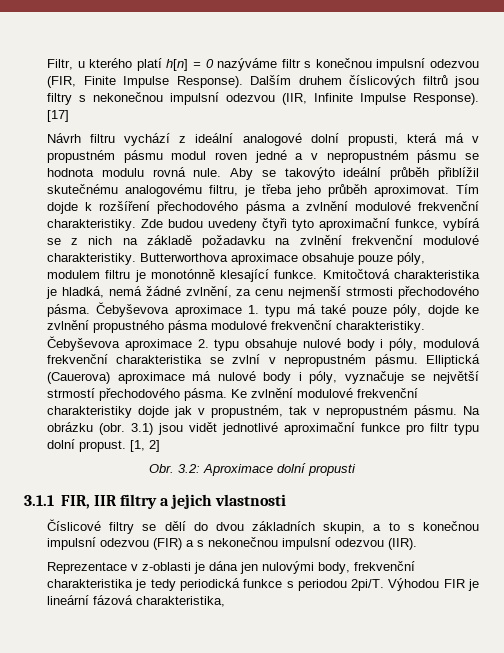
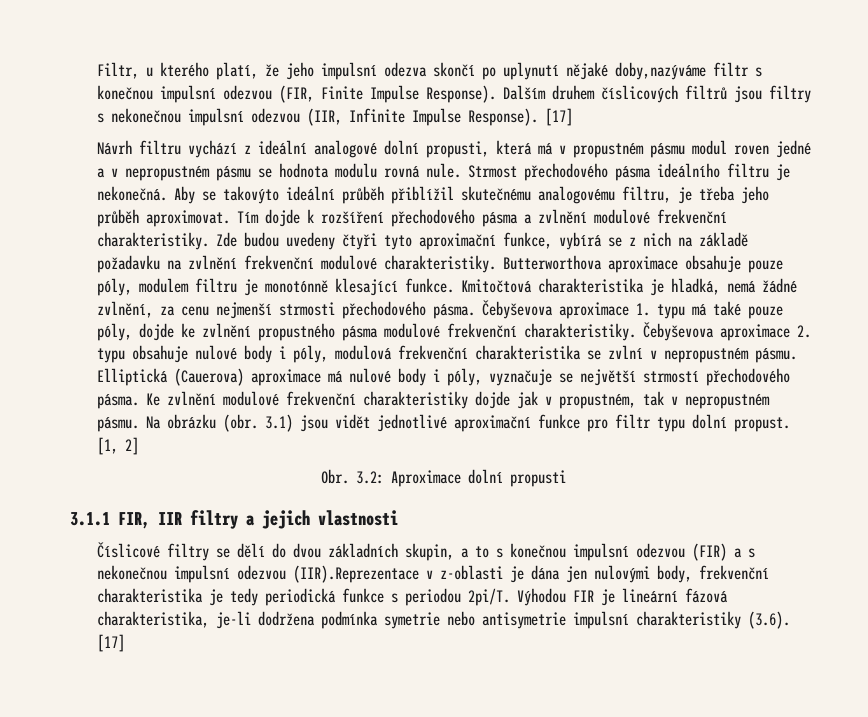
- Filtr, u kterého platí h[n] = 0 nazýváme filtr s konečnou impulsní odezvou (FIR, Finite Impulse Response).
+ Filtr, u kterého platí, že jeho impulsní odezva skončí po uplynutí nějaké doby,nazýváme filtr s konečnou impulsní odezvou (FIR, Finite Impulse Response).
+ Strmost přechodového pásma ideálního filtru je nekonečná.
- Číslicové filtry se dělí do dvou základních skupin, a to s konečnou impulsní odezvou (FIR) a s nekonečnou impulsní odezvou (IIR).
- Reprezentace v z-oblasti je dána jen nulovými body, frekvenční charakteristika je tedy periodická funkce s periodou 2pi/T.
+ Číslicové filtry se dělí do dvou základních skupin, a to s konečnou impulsní odezvou (FIR) a s nekonečnou impulsní odezvou (IIR).Reprezentace v z-oblasti je dána jen nulovými body, frekvenční charakteristika je tedy periodická funkce s periodou 2pi/T.
- Výhodou FIR je lineární fázová charakteristika,
+ Výhodou FIR je lineární fázová charakteristika, je-li dodržena podmínka symetrie nebo antisymetrie impulsní charakteristiky (3.6). [17]

